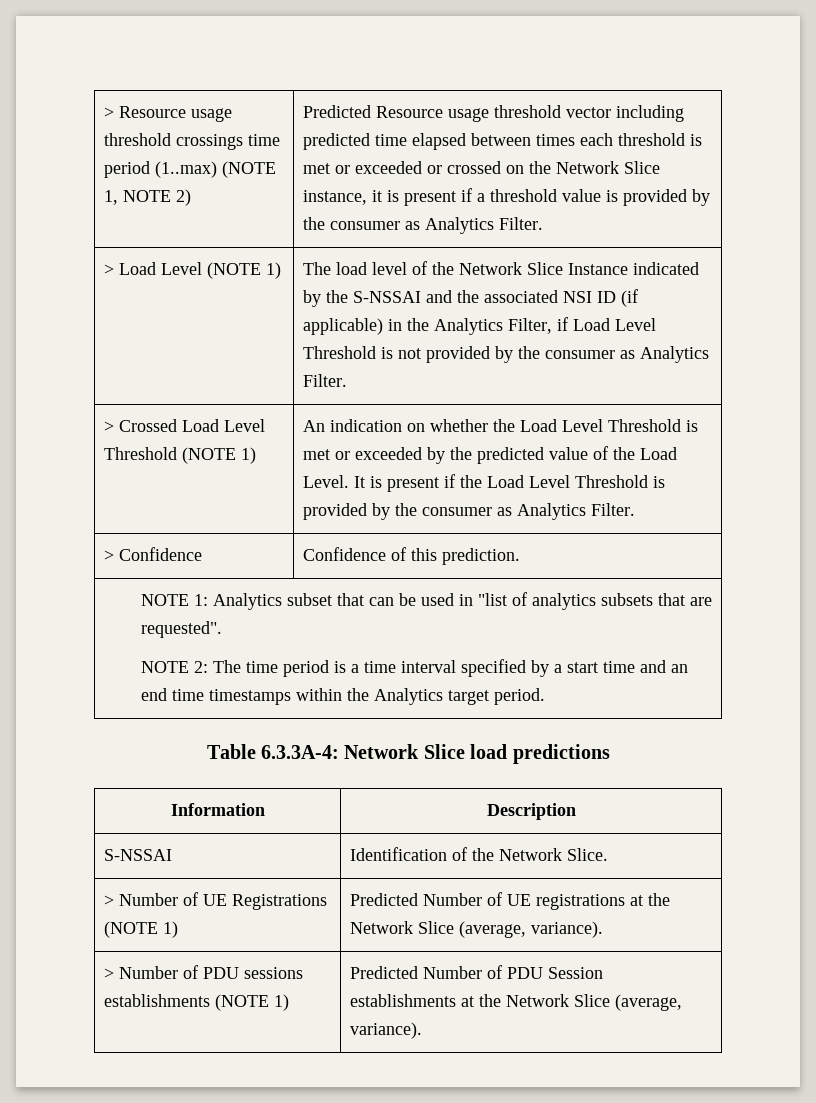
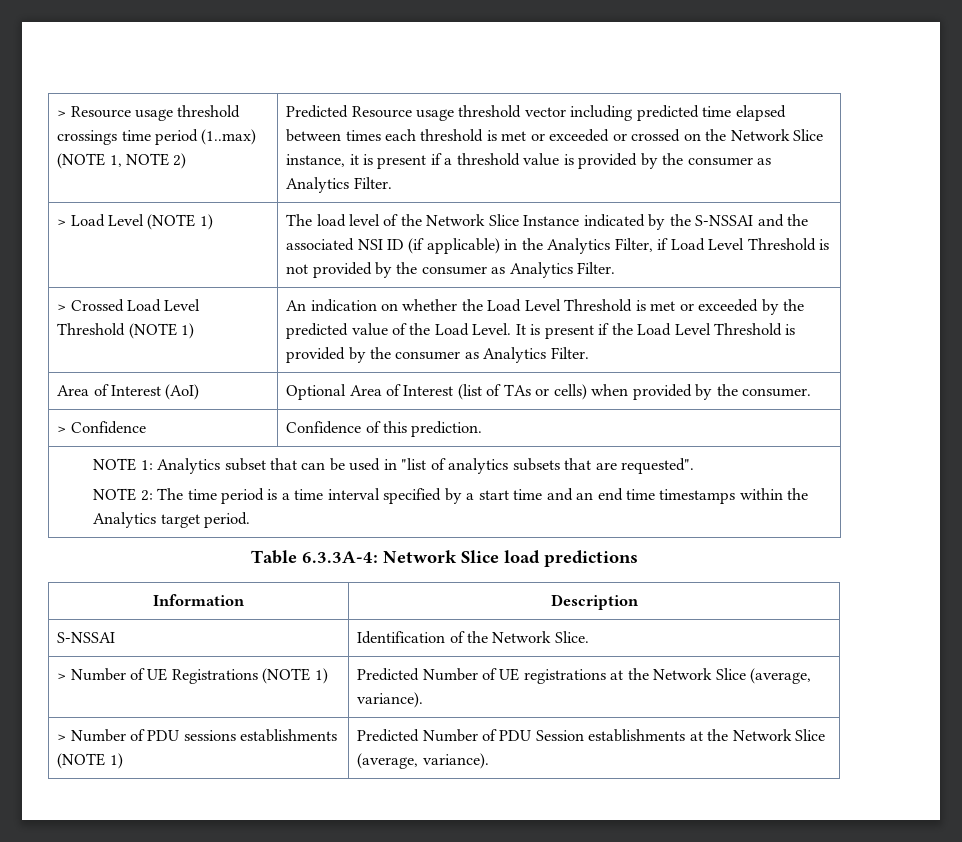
+ Area of Interest (AoI) | Optional Area of Interest (list of TAs or cells) when provided by the consumer.

